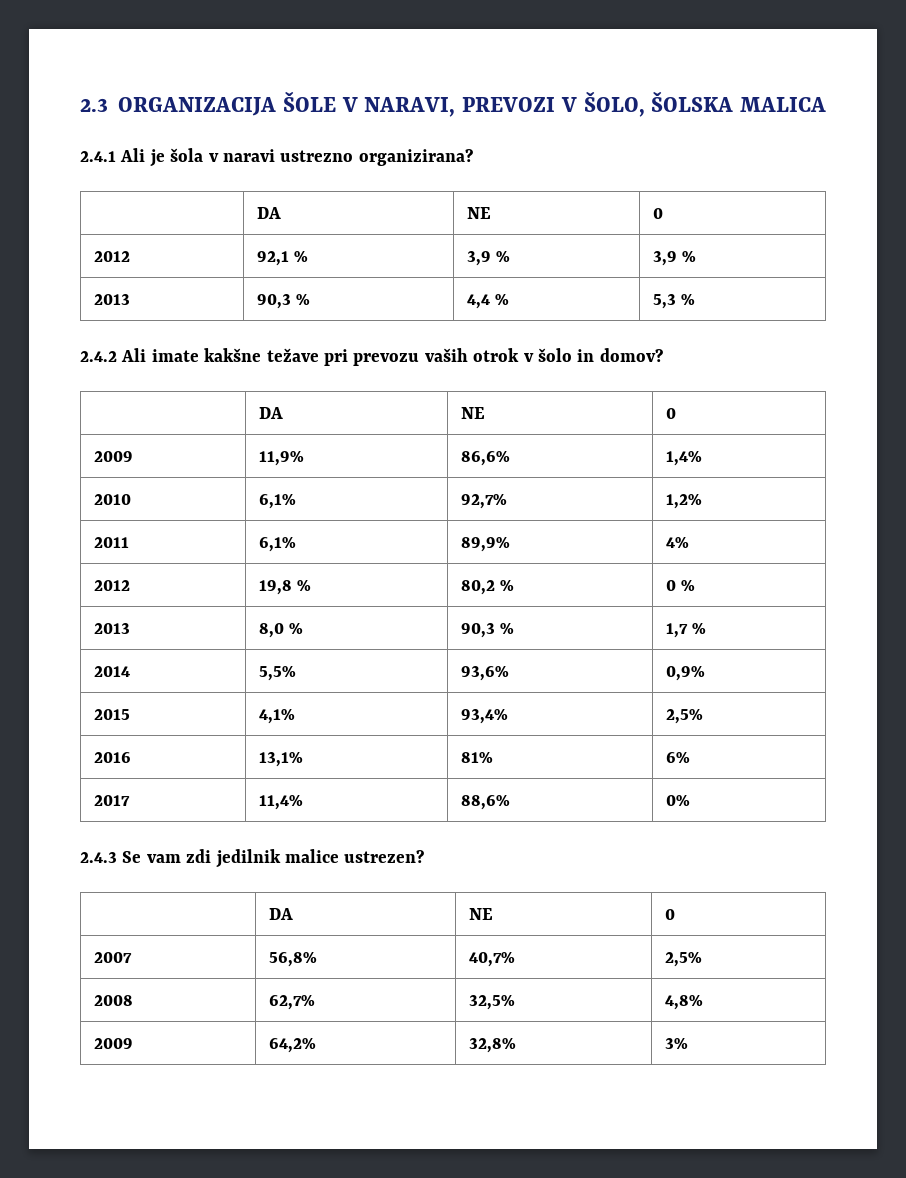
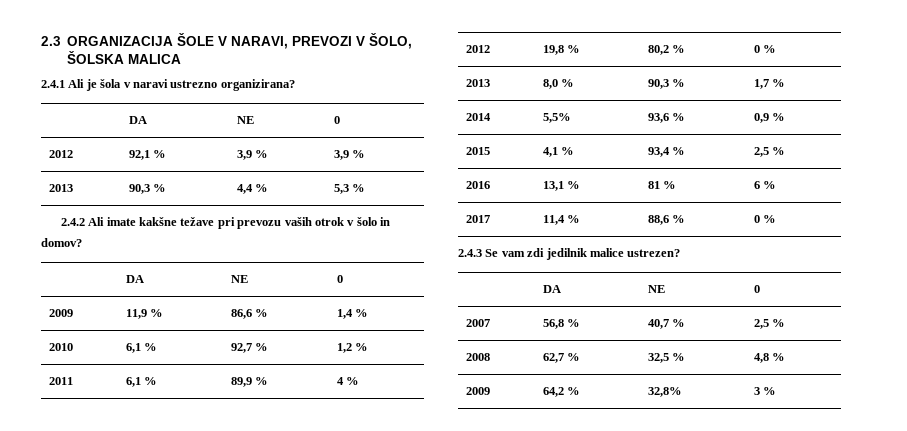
- 2009 | 11,9% | 86,6% | 1,4%
- 2010 | 6,1% | 92,7% | 1,2%
- 2011 | 6,1% | 89,9% | 4%
+ 2009 | 11,9 % | 86,6 % | 1,4 %
+ 2010 | 6,1 % | 92,7 % | 1,2 %
+ 2011 | 6,1 % | 89,9 % | 4 %
- 2014 | 5,5% | 93,6% | 0,9%
- 2015 | 4,1% | 93,4% | 2,5%
- 2016 | 13,1% | 81% | 6%
- 2017 | 11,4% | 88,6% | 0%
+ 2014 | 5,5% | 93,6 % | 0,9 %
+ 2015 | 4,1 % | 93,4 % | 2,5 %
+ 2016 | 13,1 % | 81 % | 6 %
+ 2017 | 11,4 % | 88,6 % | 0 %
- 2007 | 56,8% | 40,7% | 2,5%
- 2008 | 62,7% | 32,5% | 4,8%
- 2009 | 64,2% | 32,8% | 3%
+ 2007 | 56,8 % | 40,7 % | 2,5 %
+ 2008 | 62,7 % | 32,5 % | 4,8 %
+ 2009 | 64,2 % | 32,8% | 3 %

